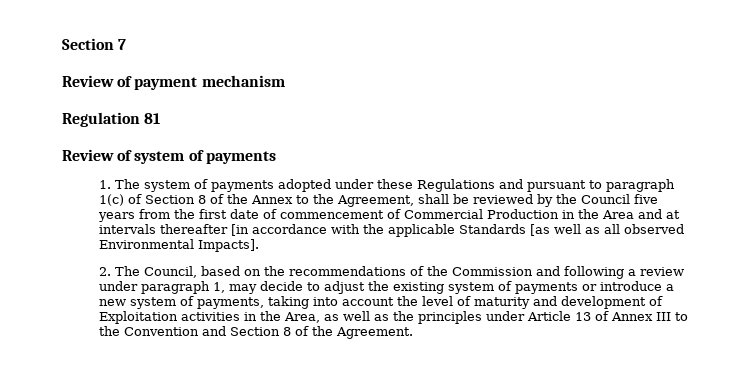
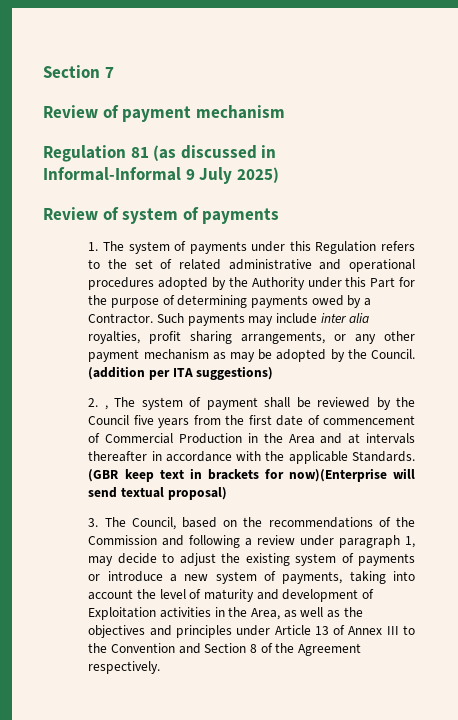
- Regulation 81
+ Regulation 81 (as discussed in Informal-Informal 9 July 2025)
- 1. The system of payments adopted under these Regulations and pursuant to paragraph 1(c) of Section 8 of the Annex to the Agreement, shall be reviewed by the Council five years from the first date of commencement of Commercial Production in the Area and at intervals thereafter [in accordance with the applicable Standards [as well as all observed Environmental Impacts].
- 2. The Council, based on the recommendations of the Commission and following a review under paragraph 1, may decide to adjust the existing system of payments or introduce a new system of payments, taking into account the level of maturity and development of Exploitation activities in the Area, as well as the principles under Article 13 of Annex III to the Convention and Section 8 of the Agreement.
+ 1. The system of payments under this Regulation refers to the set of related administrative and operational procedures adopted by the Authority under this Part for the purpose of determining payments owed by a Contractor. Such payments may include inter alia royalties, profit sharing arrangements, or any other payment mechanism as may be adopted by the Council. (addition per ITA suggestions)
+ 2. , The system of payment shall be reviewed by the Council five years from the first date of commencement of Commercial Production in the Area and at intervals thereafter in accordance with the applicable Standards. (GBR keep text in brackets for now)(Enterprise will send textual proposal)
+ 3. The Council, based on the recommendations of the Commission and following a review under paragraph 1, may decide to adjust the existing system of payments or introduce a new system of payments, taking into account the level of maturity and development of Exploitation activities in the Area, as well as the objectives and principles under Article 13 of Annex III to the Convention and Section 8 of the Agreement respectively.

